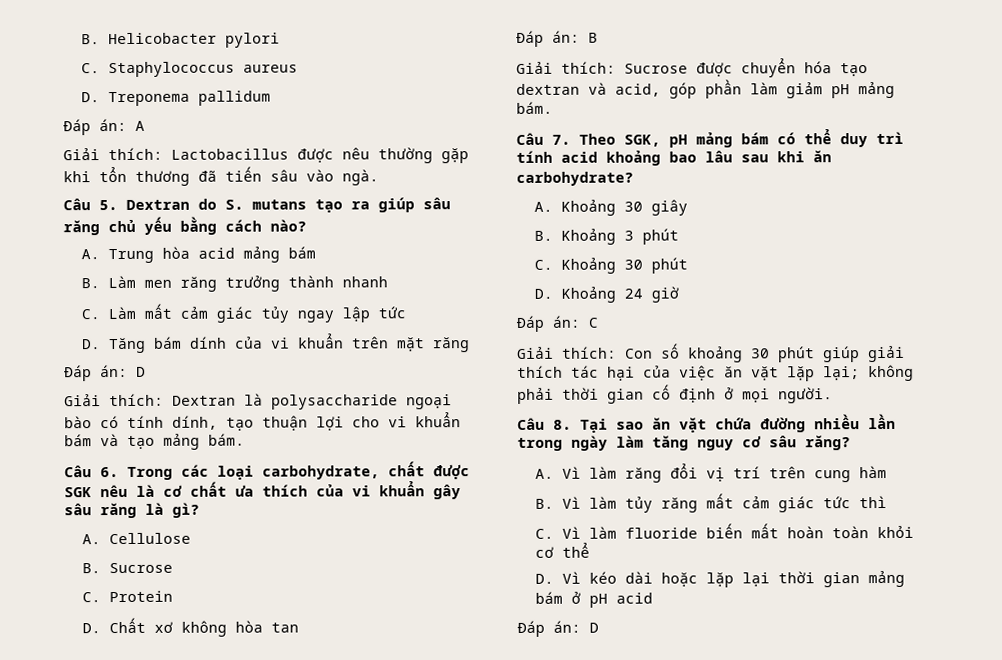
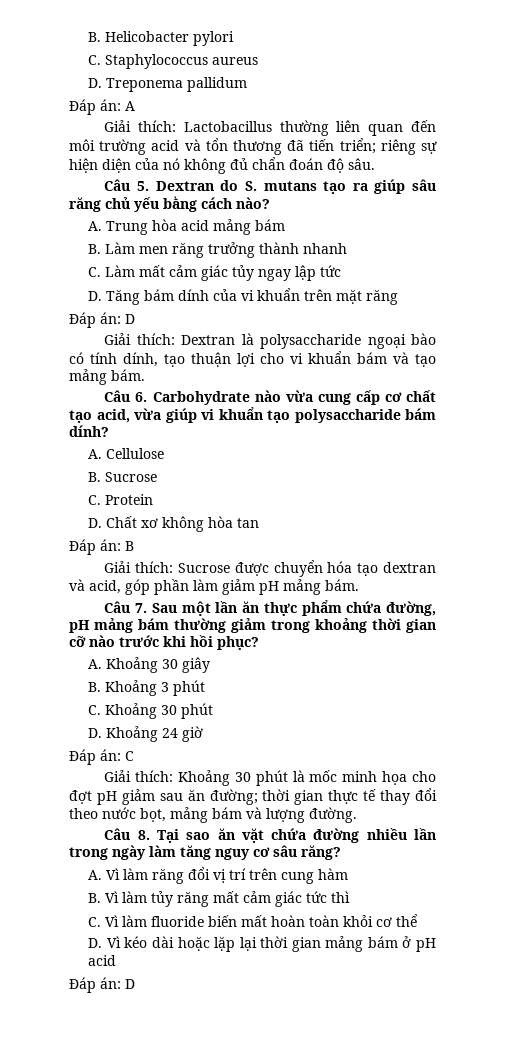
- Giải thích: Lactobacillus được nêu thường gặp khi tổn thương đã tiến sâu vào ngà.
+ Giải thích: Lactobacillus thường liên quan đến môi trường acid và tổn thương đã tiến triển; riêng sự hiện diện của nó không đủ chẩn đoán độ sâu.
- Câu 6. Trong các loại carbohydrate, chất được SGK nêu là cơ chất ưa thích của vi khuẩn gây sâu răng là gì?
+ Câu 6. Carbohydrate nào vừa cung cấp cơ chất tạo acid, vừa giúp vi khuẩn tạo polysaccharide bám dính?
- Câu 7. Theo SGK, pH mảng bám có thể duy trì tính acid khoảng bao lâu sau khi ăn carbohydrate?
+ Câu 7. Sau một lần ăn thực phẩm chứa đường, pH mảng bám thường giảm trong khoảng thời gian cỡ nào trước khi hồi phục?
- Giải thích: Con số khoảng 30 phút giúp giải thích tác hại của việc ăn vặt lặp lại; không phải thời gian cố định ở mọi người.
+ Giải thích: Khoảng 30 phút là mốc minh họa cho đợt pH giảm sau ăn đường; thời gian thực tế thay đổi theo nước bọt, mảng bám và lượng đường.

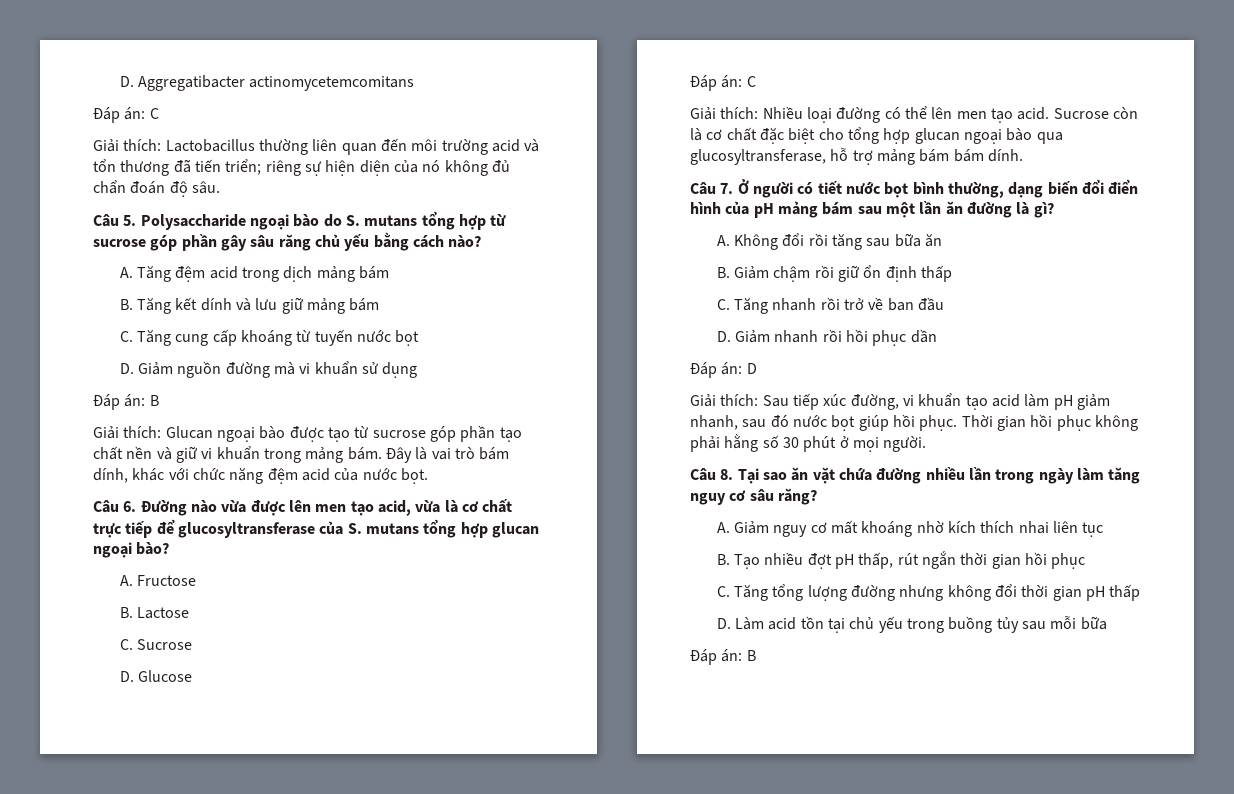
- B. Helicobacter pylori
- C. Staphylococcus aureus
- D. Treponema pallidum
- Đáp án: A
+ D. Aggregatibacter actinomycetemcomitans
+ Đáp án: C
- Câu 5. Dextran do S. mutans tạo ra giúp sâu răng chủ yếu bằng cách nào?
+ Câu 5. Polysaccharide ngoại bào do S. mutans tổng hợp từ sucrose góp phần gây sâu răng chủ yếu bằng cách nào?
- A. Trung hòa acid mảng bám
- B. Làm men răng trưởng thành nhanh
- C. Làm mất cảm giác tủy ngay lập tức
- D. Tăng bám dính của vi khuẩn trên mặt răng
+ A. Tăng đệm acid trong dịch mảng bám
+ B. Tăng kết dính và lưu giữ mảng bám
+ C. Tăng cung cấp khoáng từ tuyến nước bọt
+ D. Giảm nguồn đường mà vi khuẩn sử dụng
+ Đáp án: B
+ Giải thích: Glucan ngoại bào được tạo từ sucrose góp phần tạo chất nền và giữ vi khuẩn trong mảng bám. Đây là vai trò bám dính, khác với chức năng đệm acid của nước bọt.
+ Câu 6. Đường nào vừa được lên men tạo acid, vừa là cơ chất trực tiếp để glucosyltransferase của S. mutans tổng hợp glucan ngoại bào?
+ A. Fructose
+ B. Lactose
+ C. Sucrose
+ D. Glucose
+ Đáp án: C
+ Giải thích: Nhiều loại đường có thể lên men tạo acid. Sucrose còn là cơ chất đặc biệt cho tổng hợp glucan ngoại bào qua glucosyltransferase, hỗ trợ mảng bám bám dính.
+ Câu 7. Ở người có tiết nước bọt bình thường, dạng biến đổi điển hình của pH mảng bám sau một lần ăn đường là gì?
+ A. Không đổi rồi tăng sau bữa ăn
+ B. Giảm chậm rồi giữ ổn định thấp
+ C. Tăng nhanh rồi trở về ban đầu
+ D. Giảm nhanh rồi hồi phục dần
- Giải thích: Dextran là polysaccharide ngoại bào có tính dính, tạo thuận lợi cho vi khuẩn bám và tạo mảng bám.
- Câu 6. Carbohydrate nào vừa cung cấp cơ chất tạo acid, vừa giúp vi khuẩn tạo polysaccharide bám dính?
- A. Cellulose
- B. Sucrose
- C. Protein
- D. Chất xơ không hòa tan
- Đáp án: B
- Giải thích: Sucrose được chuyển hóa tạo dextran và acid, góp phần làm giảm pH mảng bám.
- Câu 7. Sau một lần ăn thực phẩm chứa đường, pH mảng bám thường giảm trong khoảng thời gian cỡ nào trước khi hồi phục?
- A. Khoảng 30 giây
- B. Khoảng 3 phút
- C. Khoảng 30 phút
- D. Khoảng 24 giờ
- Đáp án: C
- Giải thích: Khoảng 30 phút là mốc minh họa cho đợt pH giảm sau ăn đường; thời gian thực tế thay đổi theo nước bọt, mảng bám và lượng đường.
+ Giải thích: Sau tiếp xúc đường, vi khuẩn tạo acid làm pH giảm nhanh, sau đó nước bọt giúp hồi phục. Thời gian hồi phục không phải hằng số 30 phút ở mọi người.
- A. Vì làm răng đổi vị trí trên cung hàm
- B. Vì làm tủy răng mất cảm giác tức thì
- C. Vì làm fluoride biến mất hoàn toàn khỏi cơ thể
- D. Vì kéo dài hoặc lặp lại thời gian mảng bám ở pH acid
- Đáp án: D
+ A. Giảm nguy cơ mất khoáng nhờ kích thích nhai liên tục
+ B. Tạo nhiều đợt pH thấp, rút ngắn thời gian hồi phục
+ C. Tăng tổng lượng đường nhưng không đổi thời gian pH thấp
+ D. Làm acid tồn tại chủ yếu trong buồng tủy sau mỗi bữa
+ Đáp án: B

